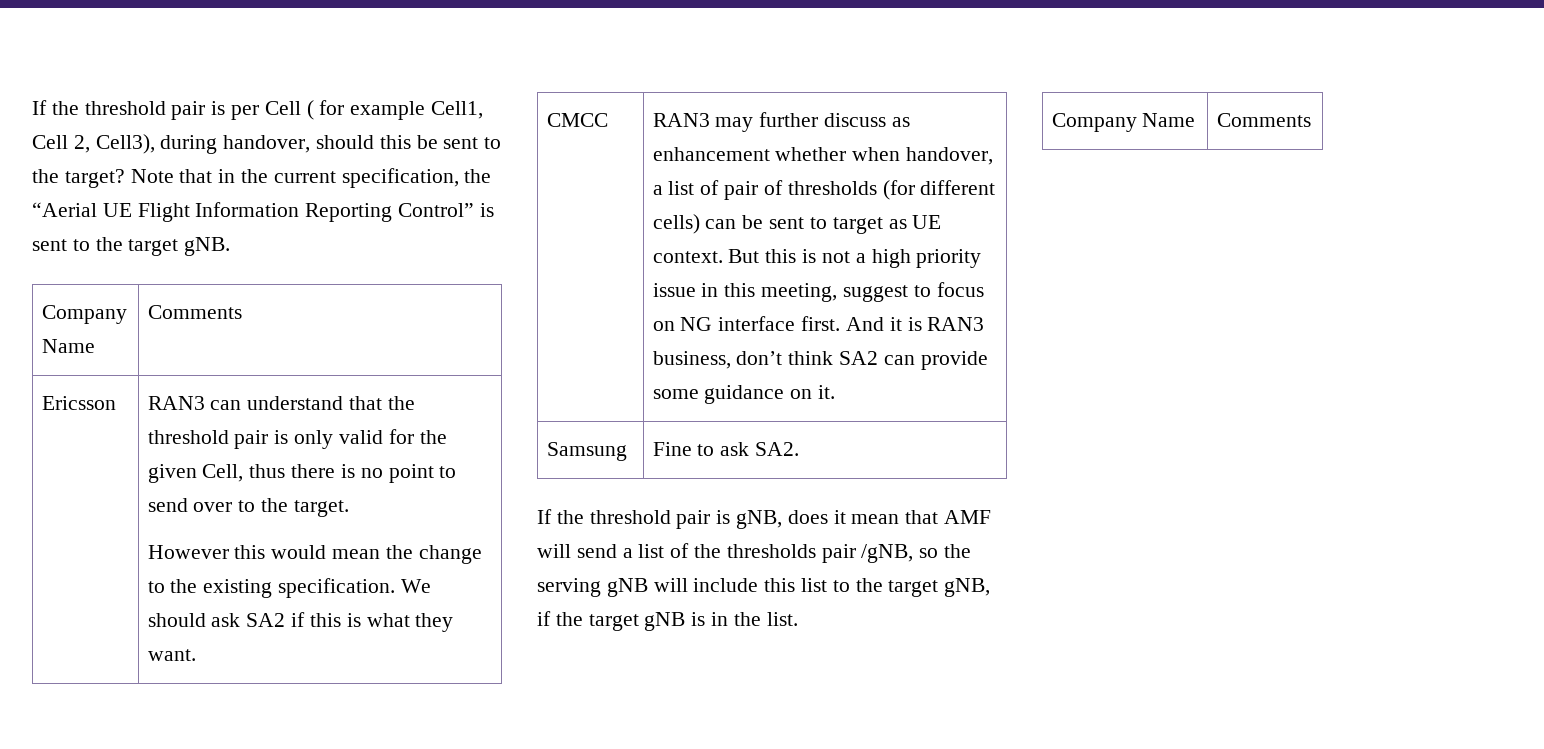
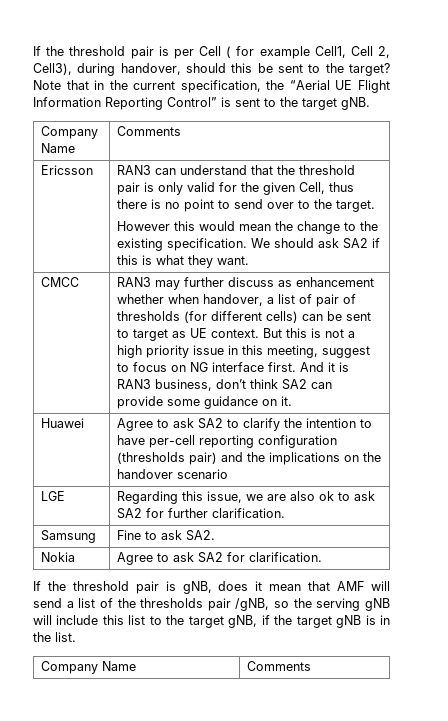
+ Huawei | Agree to ask SA2 to clarify the intention to have per-cell reporting configuration (thresholds pair) and the implications on the handover scenario
+ LGE | Regarding this issue, we are also ok to ask SA2 for further clarification.
+ Nokia | Agree to ask SA2 for clarification.

